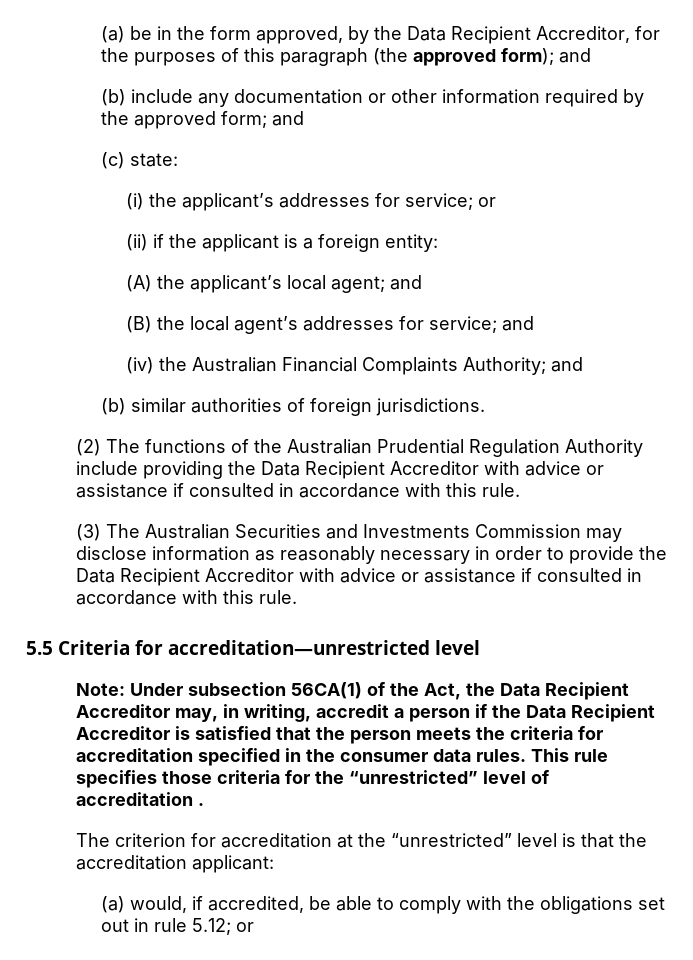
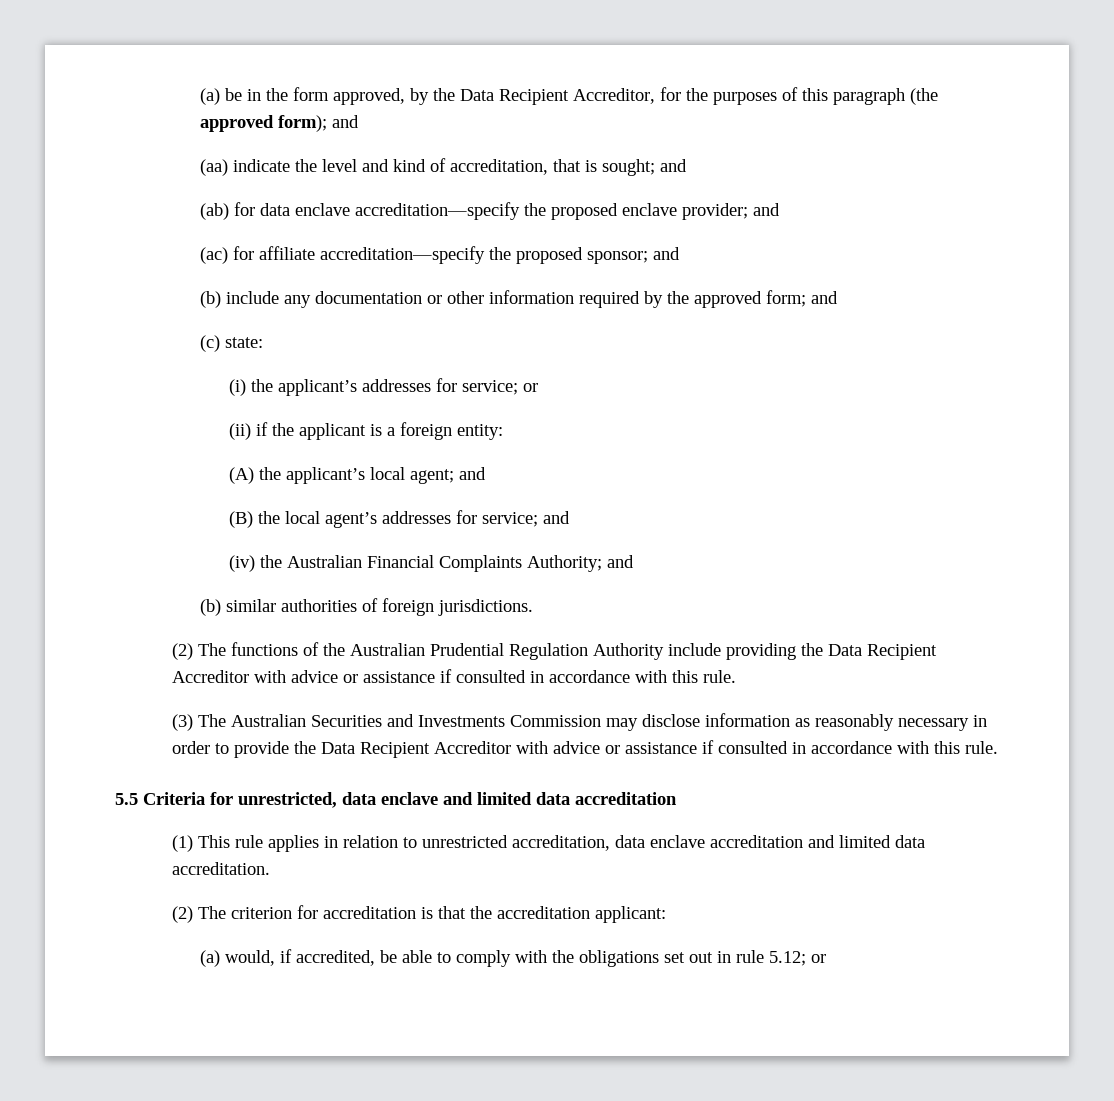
+ (aa) indicate the level and kind of accreditation, that is sought; and
+ (ab) for data enclave accreditation—specify the proposed enclave provider; and
+ (ac) for affiliate accreditation—specify the proposed sponsor; and
- 5.5 Criteria for accreditation—unrestricted level
- Note: Under subsection 56CA(1) of the Act, the Data Recipient Accreditor may, in writing, accredit a person if the Data Recipient Accreditor is satisfied that the person meets the criteria for accreditation specified in the consumer data rules. This rule specifies those criteria for the “unrestricted” level of accreditation .
- The criterion for accreditation at the “unrestricted” level is that the accreditation applicant:
+ 5.5 Criteria for unrestricted, data enclave and limited data accreditation
+ (1) This rule applies in relation to unrestricted accreditation, data enclave accreditation and limited data accreditation.
+ (2) The criterion for accreditation is that the accreditation applicant:

